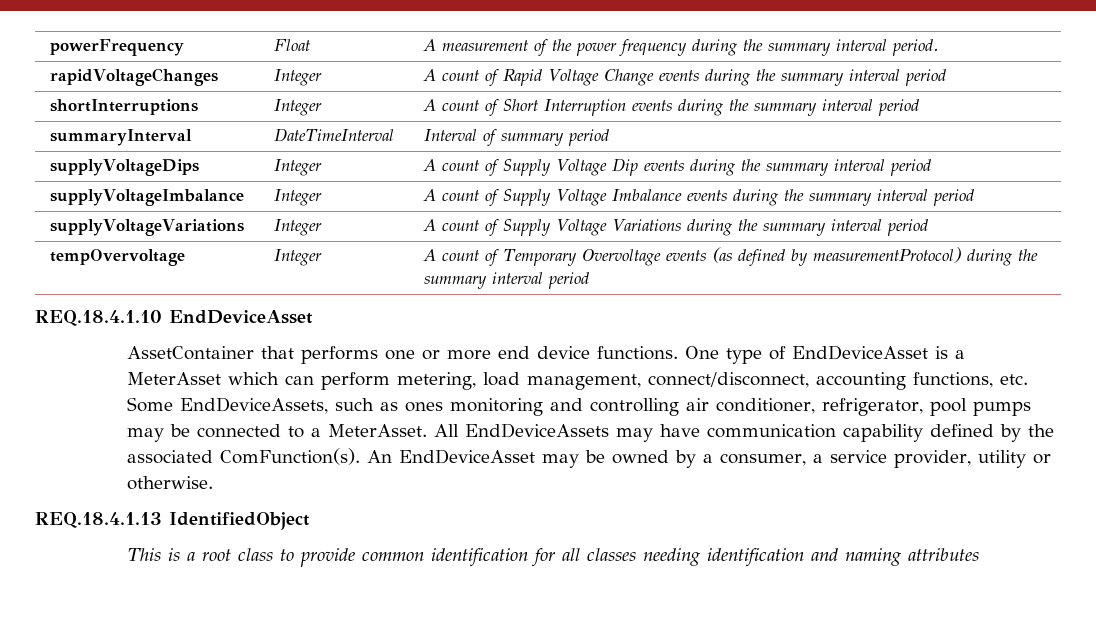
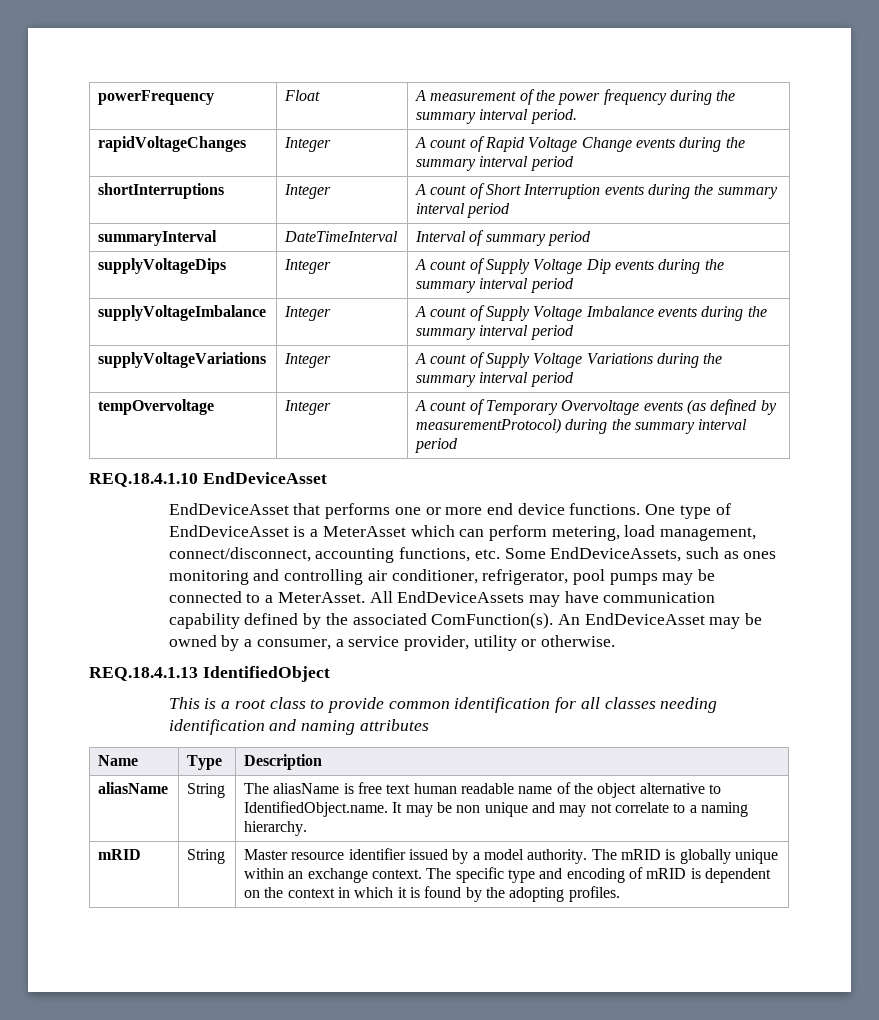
- AssetContainer that performs one or more end device functions.
+ EndDeviceAsset that performs one or more end device functions.
+ Name | Type | Description
+ aliasName | String | The aliasName is free text human readable name of the object alternative to IdentifiedObject.name. It may be non unique and may not correlate to a naming hierarchy.
+ mRID | String | Master resource identifier issued by a model authority. The mRID is globally unique within an exchange context. The specific type and encoding of mRID is dependent on the context in which it is found by the adopting profiles.

